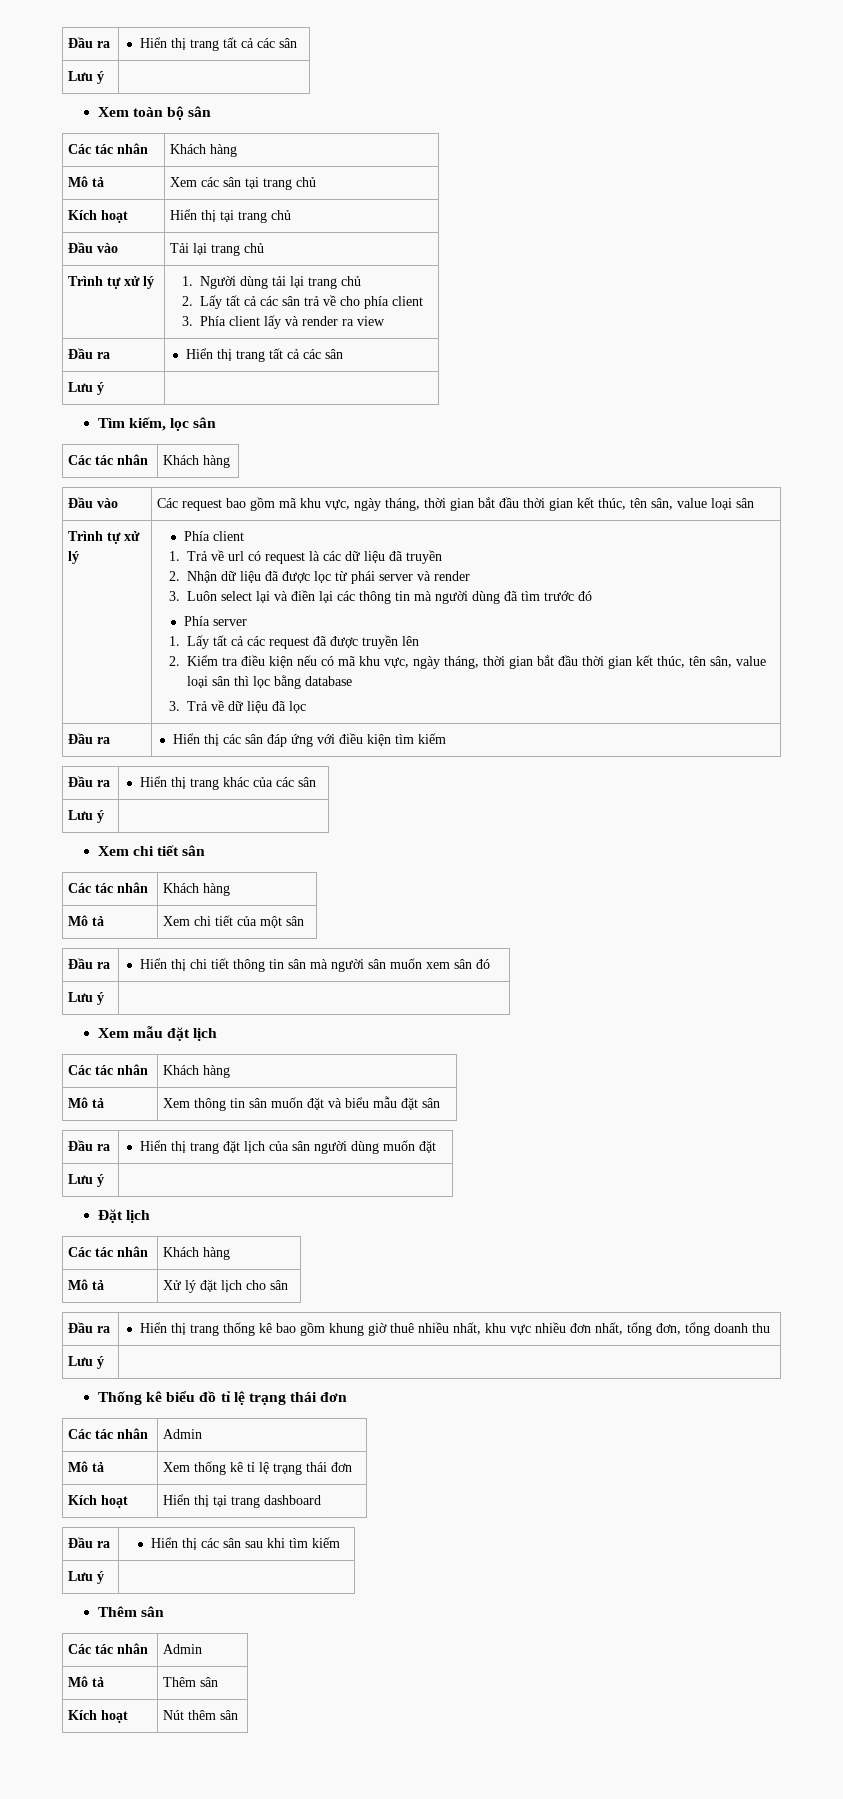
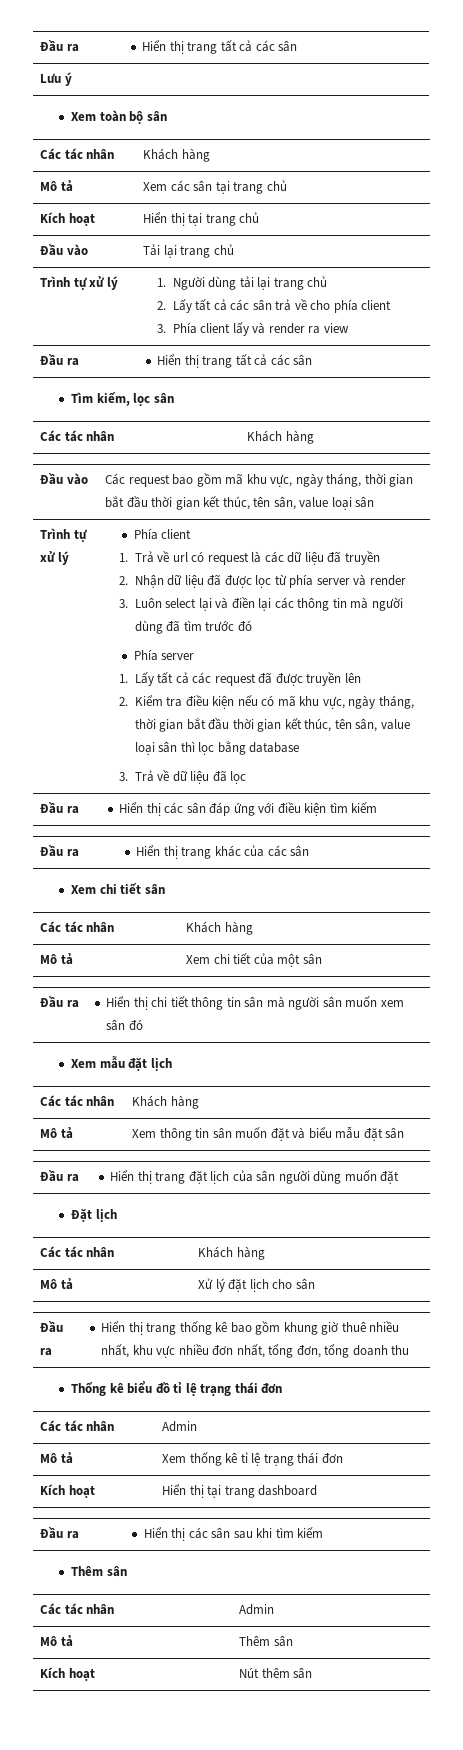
  Trình tự xử lý | 1. Người dùng tải lại trang chủ
  2. Lấy tất cả các sân trả về cho phía client
  3. Phía client lấy và render ra view
  Đầu ra | Hiển thị trang tất cả các sân
- Lưu ý |
- 2. Nhận dữ liệu đã được lọc từ phái server và render
+ 2. Nhận dữ liệu đã được lọc từ phía server và render
  Đầu ra | Hiển thị trang khác của các sân
- Lưu ý |
  Đầu ra | Hiển thị chi tiết thông tin sân mà người sân muốn xem sân đó
- Lưu ý |
  Đầu ra | Hiển thị trang đặt lịch của sân người dùng muốn đặt
- Lưu ý |
  Đầu ra | Hiển thị trang thống kê bao gồm khung giờ thuê nhiều nhất, khu vực nhiều đơn nhất, tổng đơn, tổng doanh thu
- Lưu ý |
  Đầu ra | Hiển thị các sân sau khi tìm kiếm
- Lưu ý |

